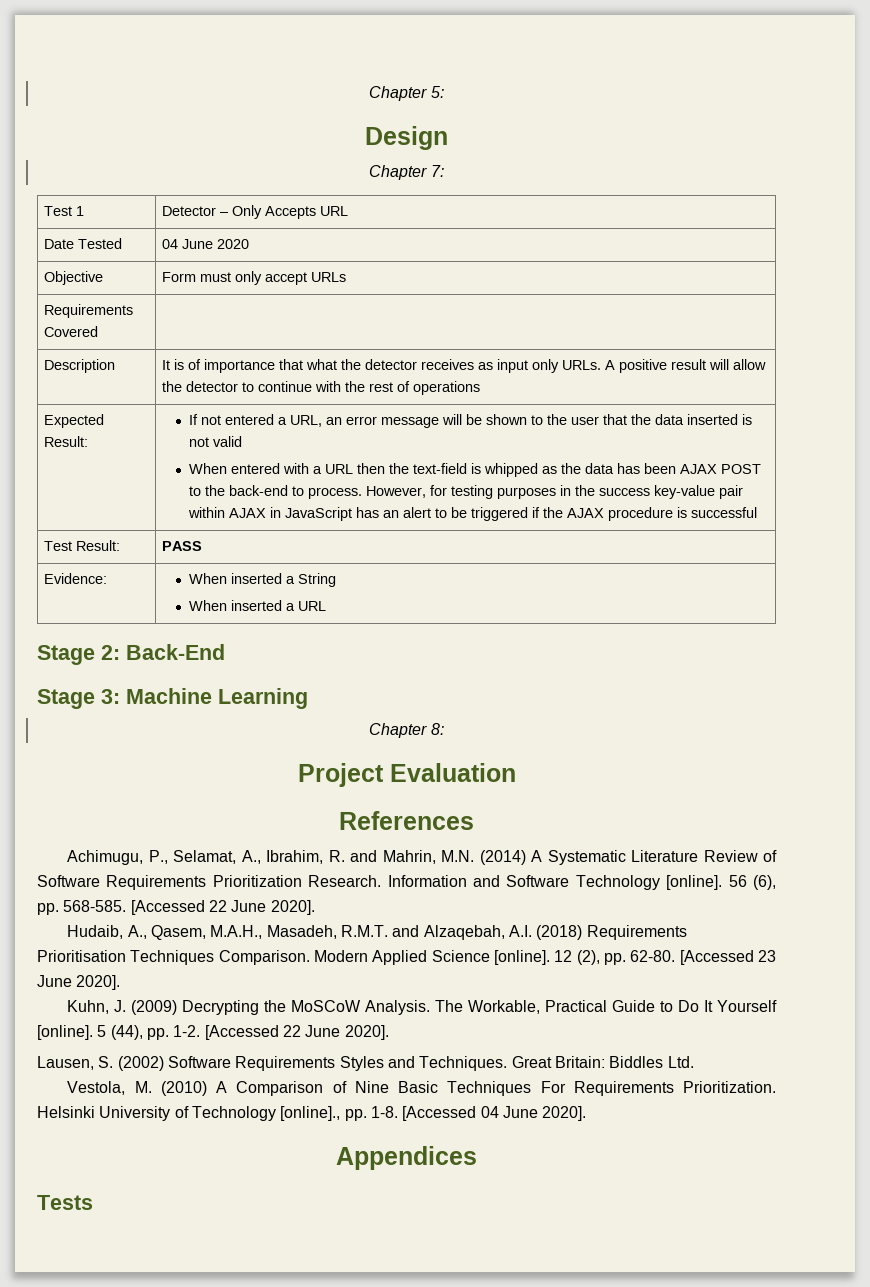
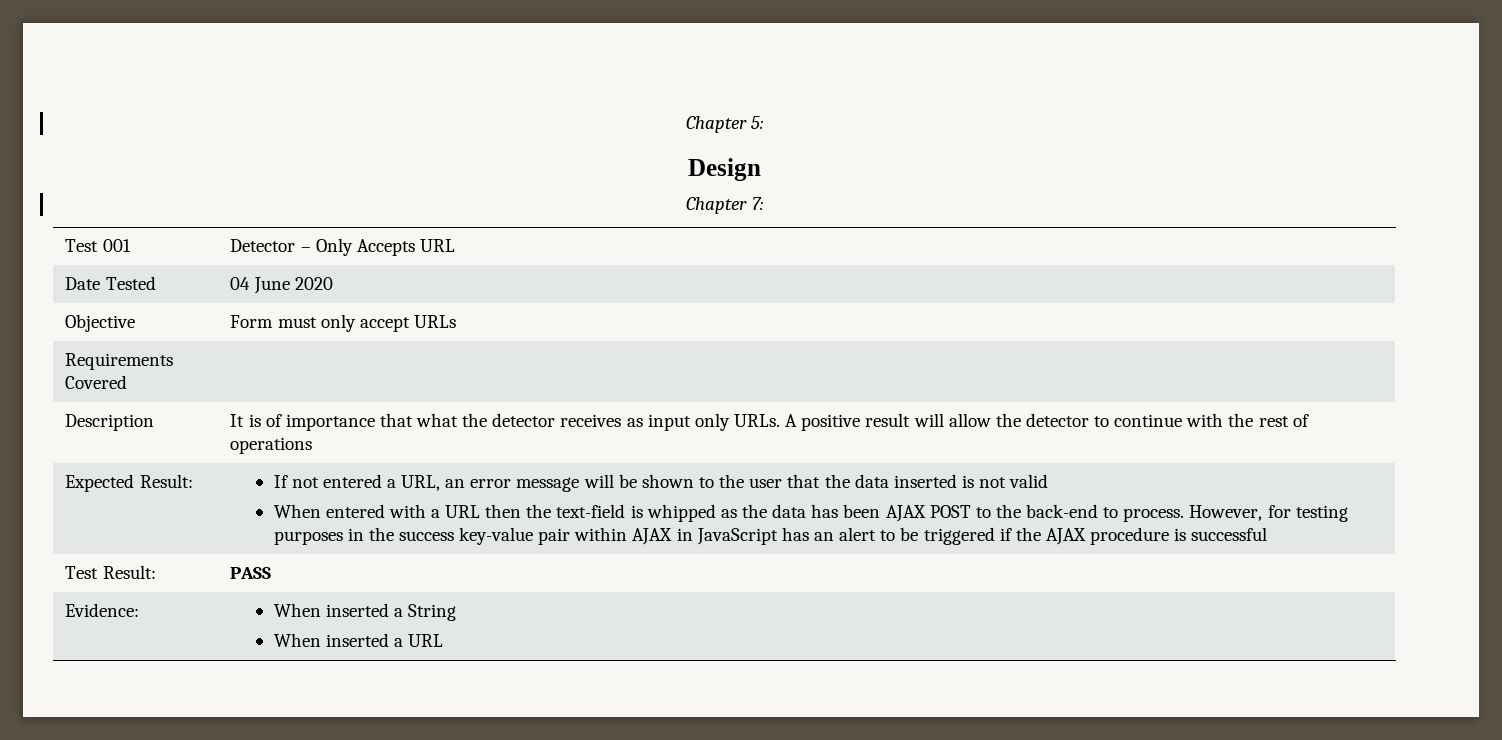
- Test 1 | Detector – Only Accepts URL
+ Test 001 | Detector – Only Accepts URL
- Stage 2: Back-End
- Stage 3: Machine Learning
- Chapter 8:
- Project Evaluation
- References
- Achimugu, P., Selamat, A., Ibrahim, R. and Mahrin, M.N. (2014) A Systematic Literature Review of Software Requirements Prioritization Research. Information and Software Technology [online]. 56 (6), pp. 568-585. [Accessed 22 June 2020].
- Hudaib, A., Qasem, M.A.H., Masadeh, R.M.T. and Alzaqebah, A.I. (2018) Requirements Prioritisation Techniques Comparison. Modern Applied Science [online]. 12 (2), pp. 62-80. [Accessed 23 June 2020].
- Kuhn, J. (2009) Decrypting the MoSCoW Analysis. The Workable, Practical Guide to Do It Yourself [online]. 5 (44), pp. 1-2. [Accessed 22 June 2020].
- Lausen, S. (2002) Software Requirements Styles and Techniques. Great Britain: Biddles Ltd.
- Vestola, M. (2010) A Comparison of Nine Basic Techniques For Requirements Prioritization. Helsinki University of Technology [online]., pp. 1-8. [Accessed 04 June 2020].
- Appendices
- Tests

